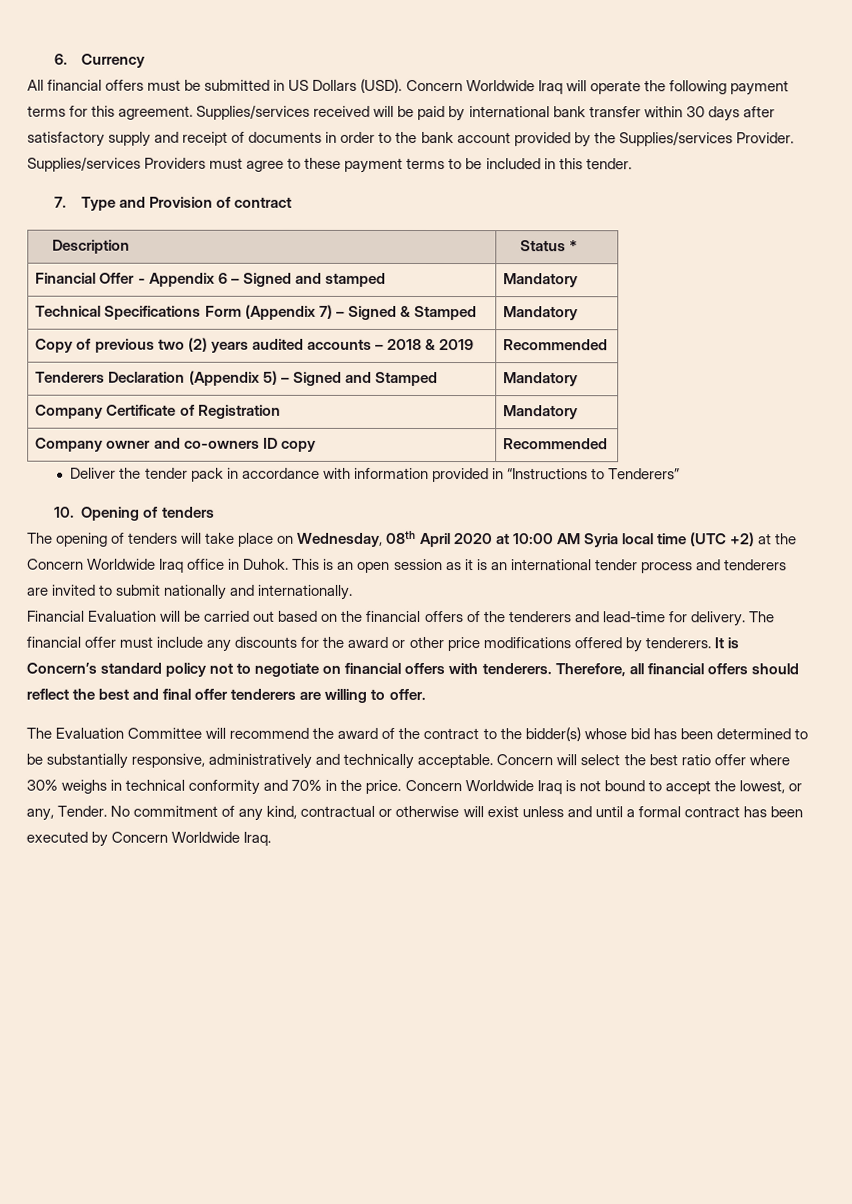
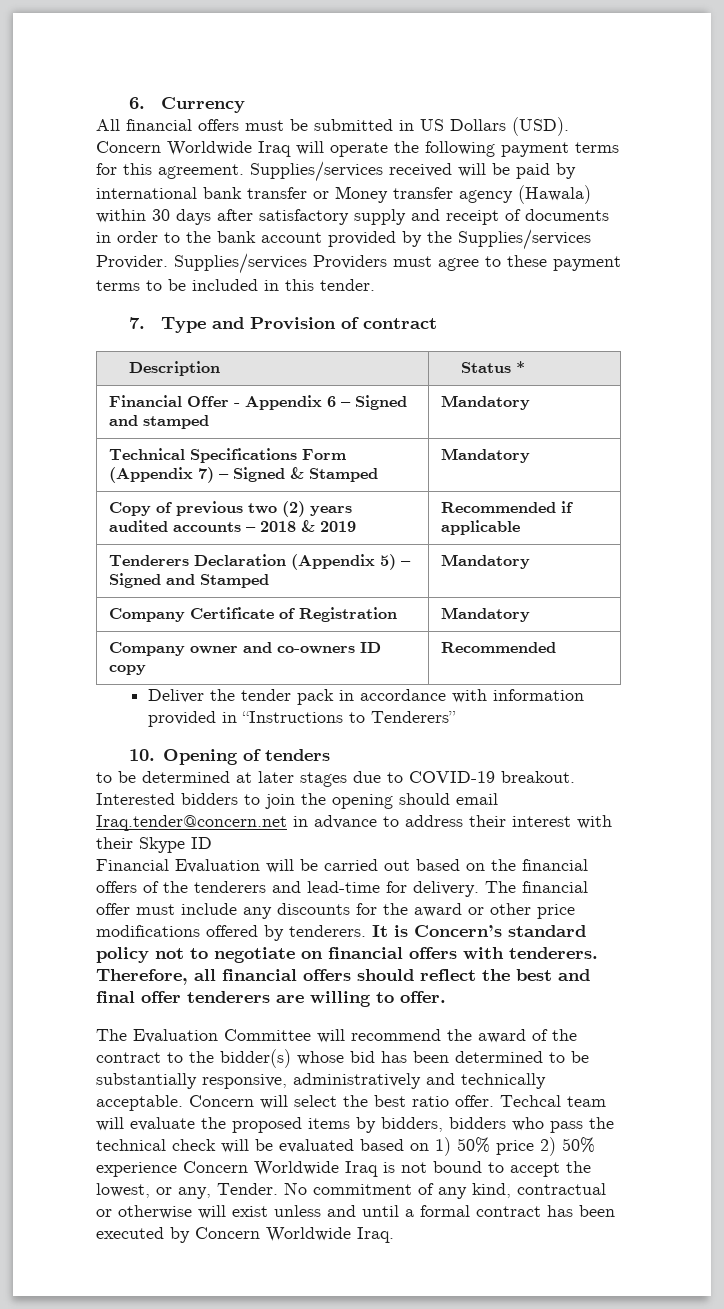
- Supplies/services received will be paid by international bank transfer within 30 days after satisfactory supply and receipt of documents in order to the bank account provided by the Supplies/services Provider.
+ Supplies/services received will be paid by international bank transfer or Money transfer agency (Hawala) within 30 days after satisfactory supply and receipt of documents in order to the bank account provided by the Supplies/services Provider.
- Copy of previous two (2) years audited accounts – 2018 & 2019 | Recommended
+ Copy of previous two (2) years audited accounts – 2018 & 2019 | Recommended if applicable
- The opening of tenders will take place on Wednesday, 08th April 2020 at 10:00 AM Syria local time (UTC +2) at the Concern Worldwide Iraq office in Duhok. This is an open session as it is an international tender process and tenderers are invited to submit nationally and internationally.
+ to be determined at later stages due to COVID-19 breakout. Interested bidders to join the opening should email Iraq.tender@concern.net in advance to address their interest with their Skype ID
- Concern will select the best ratio offer where 30% weighs in technical conformity and 70% in the price. Concern Worldwide Iraq is not bound to accept the lowest, or any, Tender.
+ Concern will select the best ratio offer. Techcal team will evaluate the proposed items by bidders, bidders who pass the technical check will be evaluated based on 1) 50% price 2) 50% experience Concern Worldwide Iraq is not bound to accept the lowest, or any, Tender.

